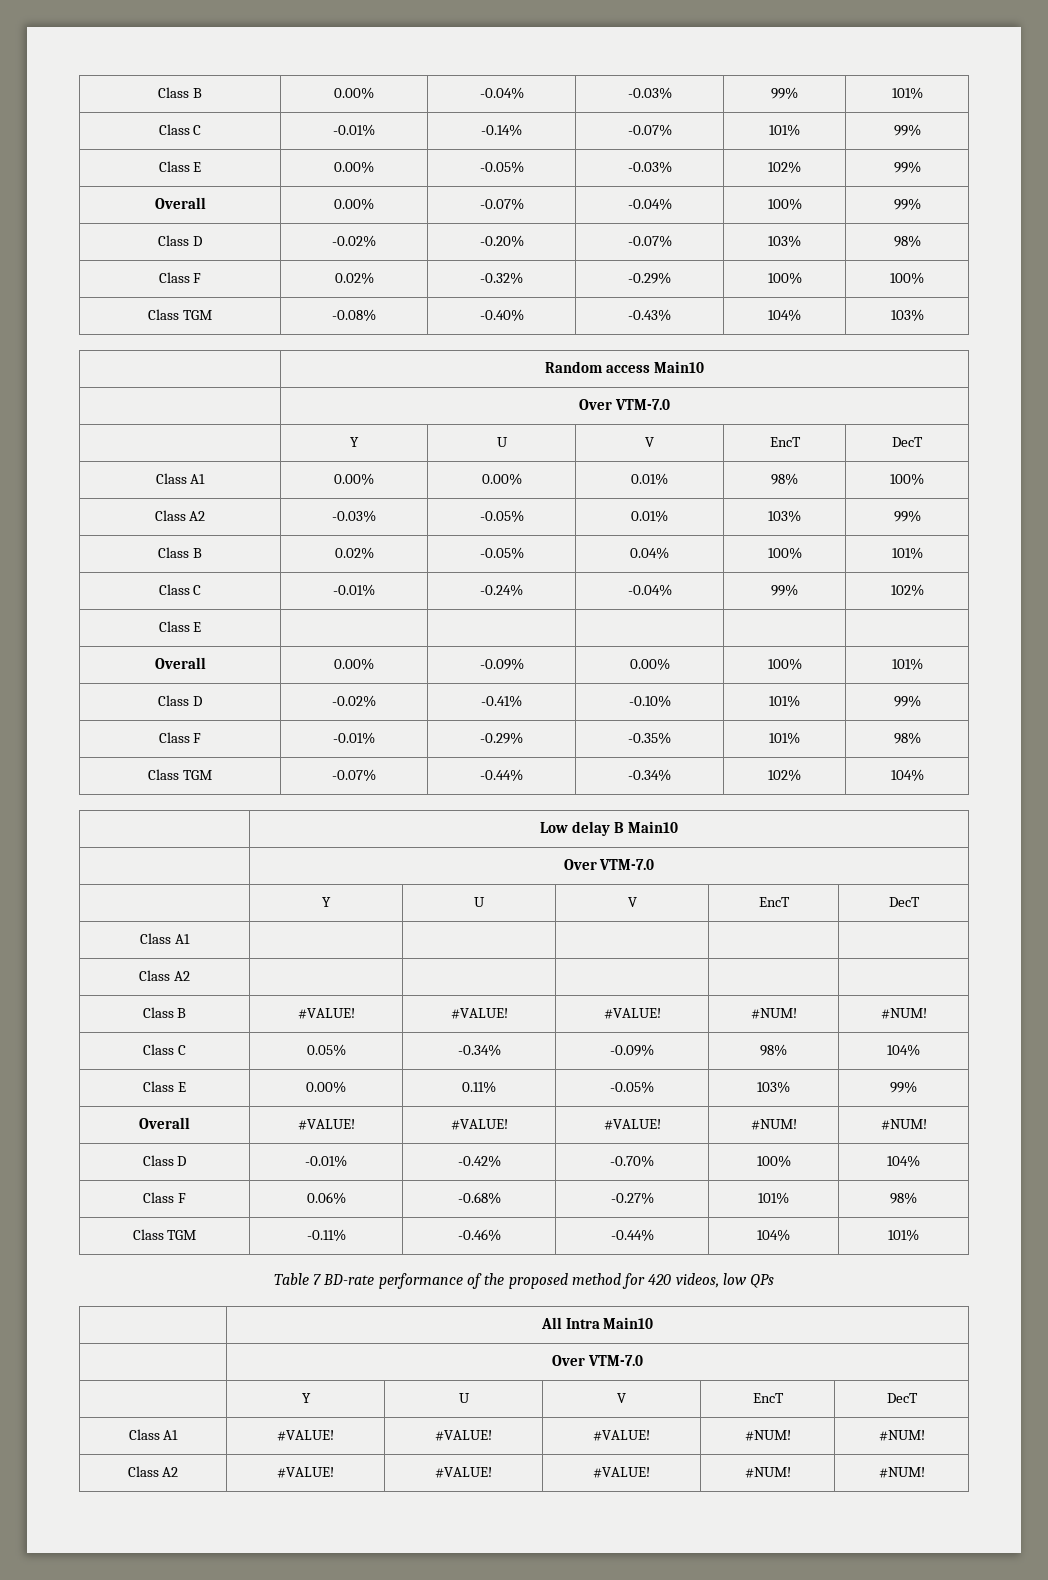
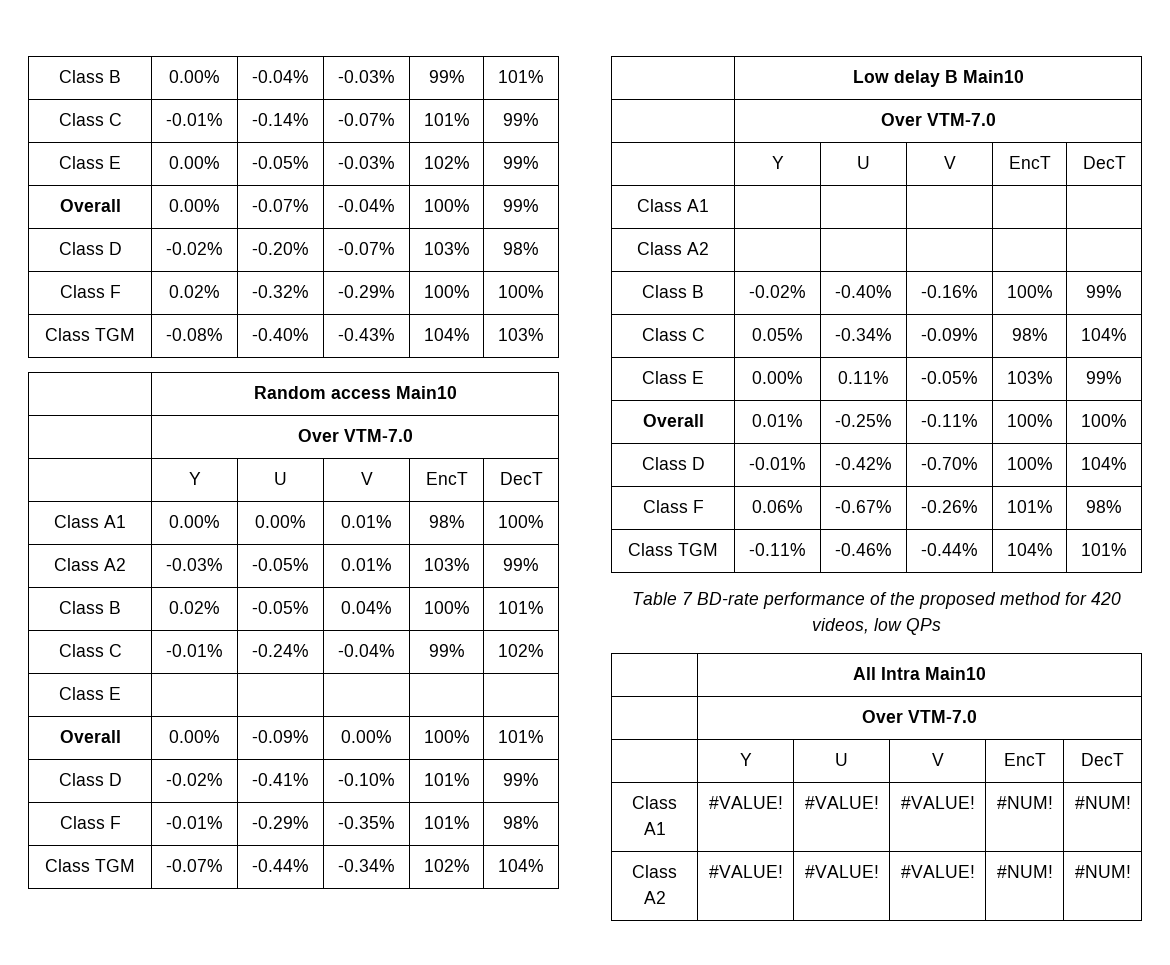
- Class B | #VALUE! | #VALUE! | #VALUE! | #NUM! | #NUM!
+ Class B | -0.02% | -0.40% | -0.16% | 100% | 99%
- Overall | #VALUE! | #VALUE! | #VALUE! | #NUM! | #NUM!
+ Overall | 0.01% | -0.25% | -0.11% | 100% | 100%
- Class F | 0.06% | -0.68% | -0.27% | 101% | 98%
+ Class F | 0.06% | -0.67% | -0.26% | 101% | 98%

